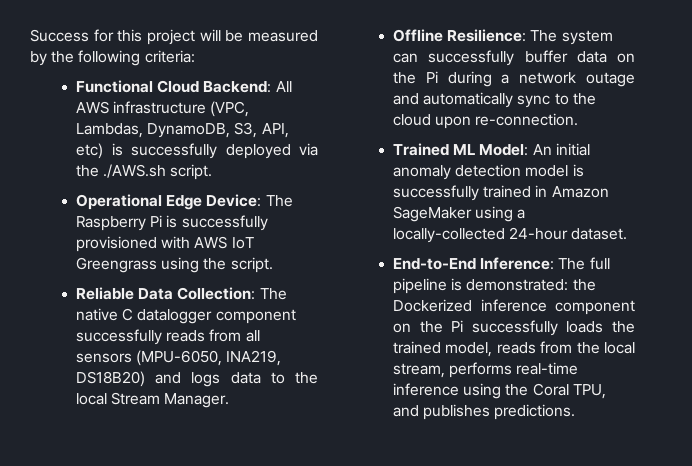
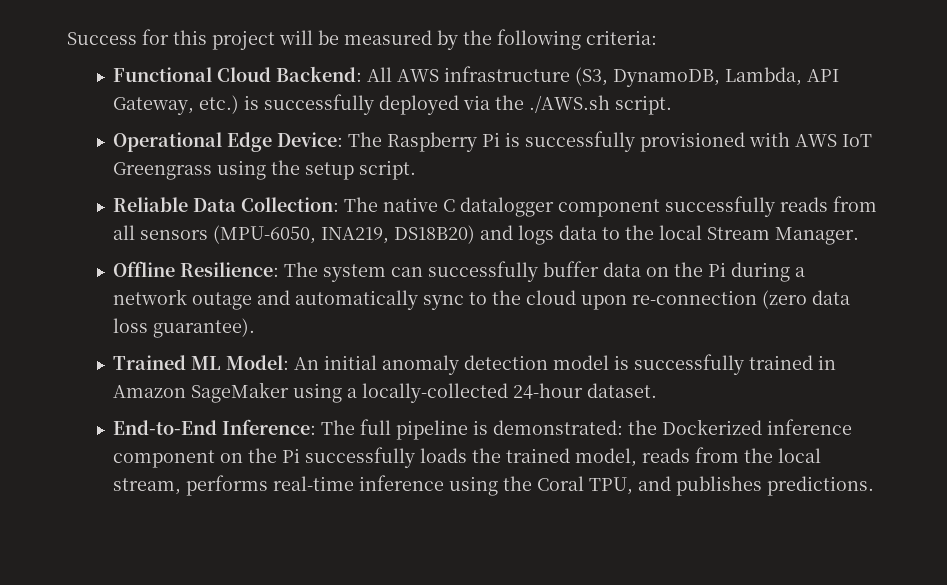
- Functional Cloud Backend: All AWS infrastructure (VPC, Lambdas, DynamoDB, S3, API, etc) is successfully deployed via the ./AWS.sh script.
+ Functional Cloud Backend: All AWS infrastructure (S3, DynamoDB, Lambda, API Gateway, etc.) is successfully deployed via the ./AWS.sh script.
- Operational Edge Device: The Raspberry Pi is successfully provisioned with AWS IoT Greengrass using the script.
+ Operational Edge Device: The Raspberry Pi is successfully provisioned with AWS IoT Greengrass using the setup script.
- Offline Resilience: The system can successfully buffer data on the Pi during a network outage and automatically sync to the cloud upon re-connection.
+ Offline Resilience: The system can successfully buffer data on the Pi during a network outage and automatically sync to the cloud upon re-connection (zero data loss guarantee).

